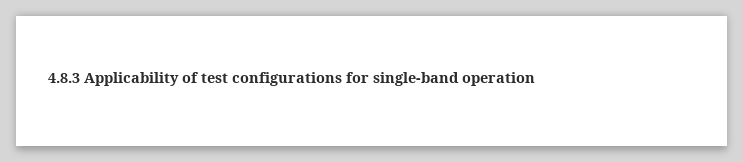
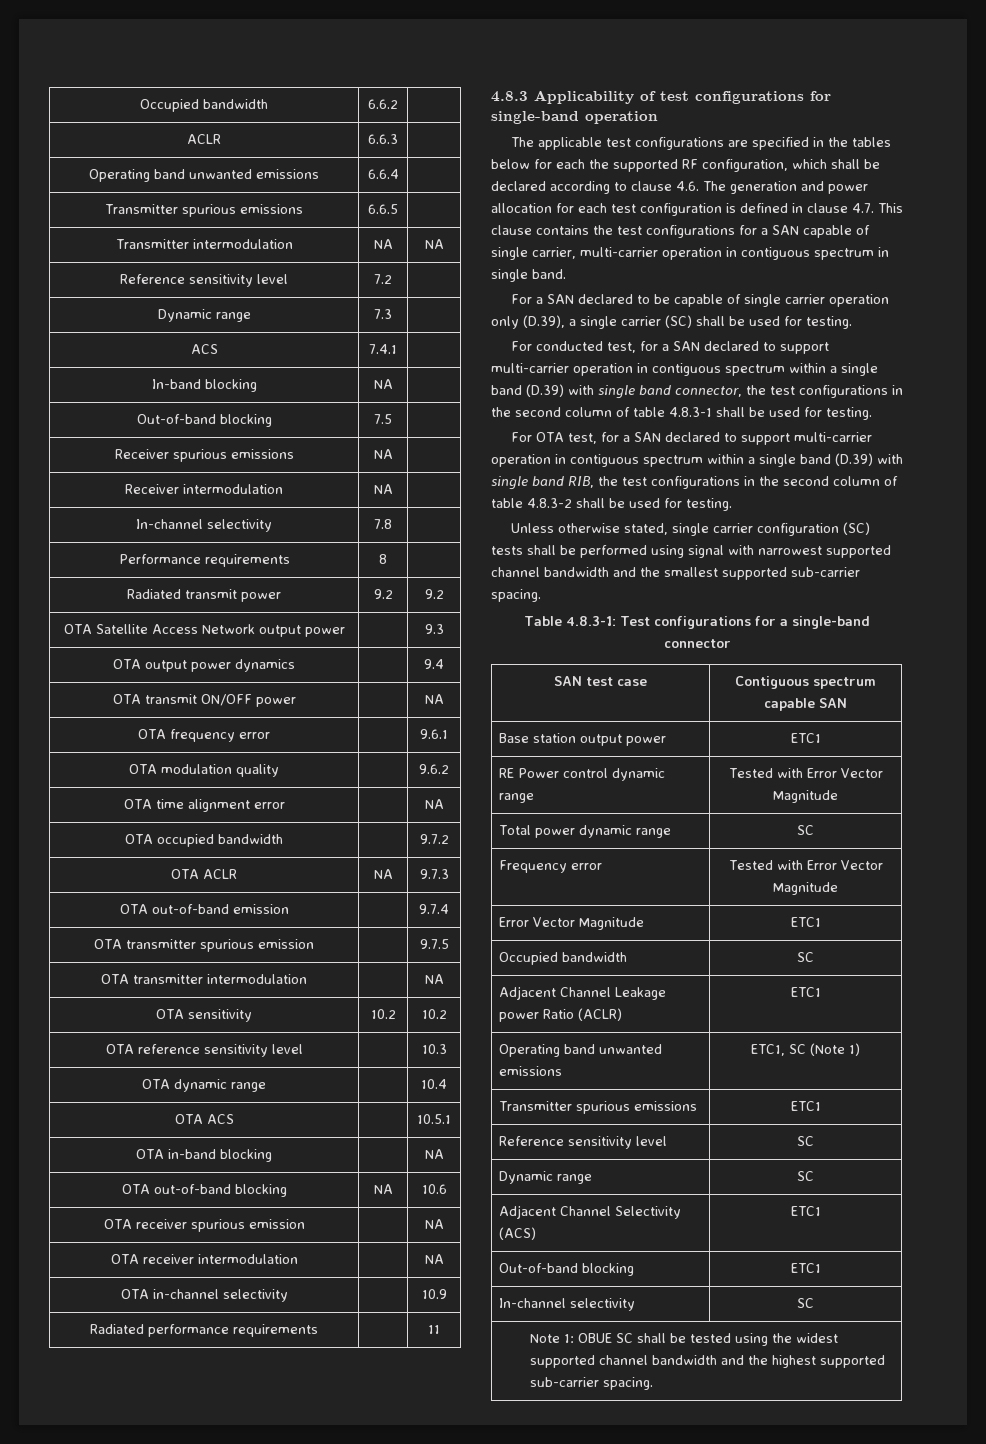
+ Occupied bandwidth | 6.6.2 |
+ ACLR | 6.6.3 |
+ Operating band unwanted emissions | 6.6.4 |
+ Transmitter spurious emissions | 6.6.5 |
+ Transmitter intermodulation | NA | NA
+ Reference sensitivity level | 7.2 |
+ Dynamic range | 7.3 |
+ ACS | 7.4.1 |
+ In-band blocking | NA |
+ Out-of-band blocking | 7.5 |
+ Receiver spurious emissions | NA |
+ Receiver intermodulation | NA |
+ In-channel selectivity | 7.8 |
+ Performance requirements | 8 |
+ Radiated transmit power | 9.2 | 9.2
+ OTA Satellite Access Network output power | | 9.3
+ OTA output power dynamics | | 9.4
+ OTA transmit ON/OFF power | | NA
+ OTA frequency error | | 9.6.1
+ OTA modulation quality | | 9.6.2
+ OTA time alignment error | | NA
+ OTA occupied bandwidth | | 9.7.2
+ OTA ACLR | NA | 9.7.3
+ OTA out-of-band emission | | 9.7.4
+ OTA transmitter spurious emission | | 9.7.5
+ OTA transmitter intermodulation | | NA
+ OTA sensitivity | 10.2 | 10.2
+ OTA reference sensitivity level | | 10.3
+ OTA dynamic range | | 10.4
+ OTA ACS | | 10.5.1
+ OTA in-band blocking | | NA
+ OTA out-of-band blocking | NA | 10.6
+ OTA receiver spurious emission | | NA
+ OTA receiver intermodulation | | NA
+ OTA in-channel selectivity | | 10.9
+ Radiated performance requirements | | 11
+ The applicable test configurations are specified in the tables below for each the supported RF configuration, which shall be declared according to clause 4.6. The generation and power allocation for each test configuration is defined in clause 4.7. This clause contains the test configurations for a SAN capable of single carrier, multi-carrier operation in contiguous spectrum in single band.
+ For a SAN declared to be capable of single carrier operation only (D.39), a single carrier (SC) shall be used for testing.
+ For conducted test, for a SAN declared to support multi-carrier operation in contiguous spectrum within a single band (D.39) with single band connector, the test configurations in the second column of table 4.8.3-1 shall be used for testing.
+ For OTA test, for a SAN declared to support multi-carrier operation in contiguous spectrum within a single band (D.39) with single band RIB, the test configurations in the second column of table 4.8.3-2 shall be used for testing.
+ Unless otherwise stated, single carrier configuration (SC) tests shall be performed using signal with narrowest supported channel bandwidth and the smallest supported sub-carrier spacing.
+ Table 4.8.3-1: Test configurations for a single-band connector
+ SAN test case | Contiguous spectrum capable SAN
+ Base station output power | ETC1
+ RE Power control dynamic range | Tested with Error Vector Magnitude
+ Total power dynamic range | SC
+ Frequency error | Tested with Error Vector Magnitude
+ Error Vector Magnitude | ETC1
+ Occupied bandwidth | SC
+ Adjacent Channel Leakage power Ratio (ACLR) | ETC1
+ Operating band unwanted emissions | ETC1, SC (Note 1)
+ Transmitter spurious emissions | ETC1
+ Reference sensitivity level | SC
+ Dynamic range | SC
+ Adjacent Channel Selectivity (ACS) | ETC1
+ Out-of-band blocking | ETC1
+ In-channel selectivity | SC
+ Note 1: OBUE SC shall be tested using the widest supported channel bandwidth and the highest supported sub-carrier spacing.

